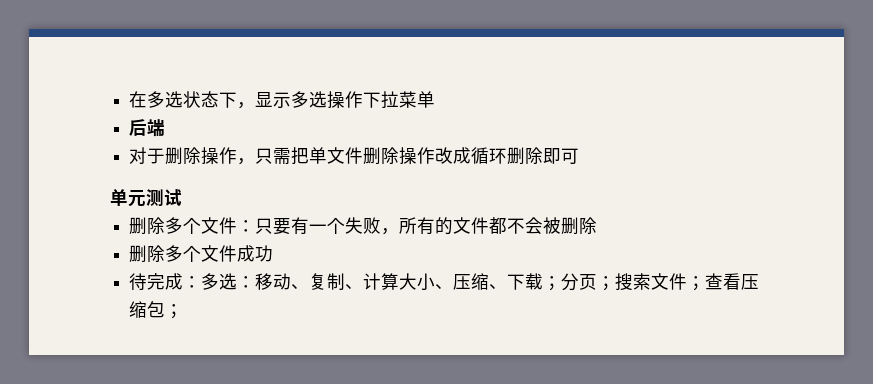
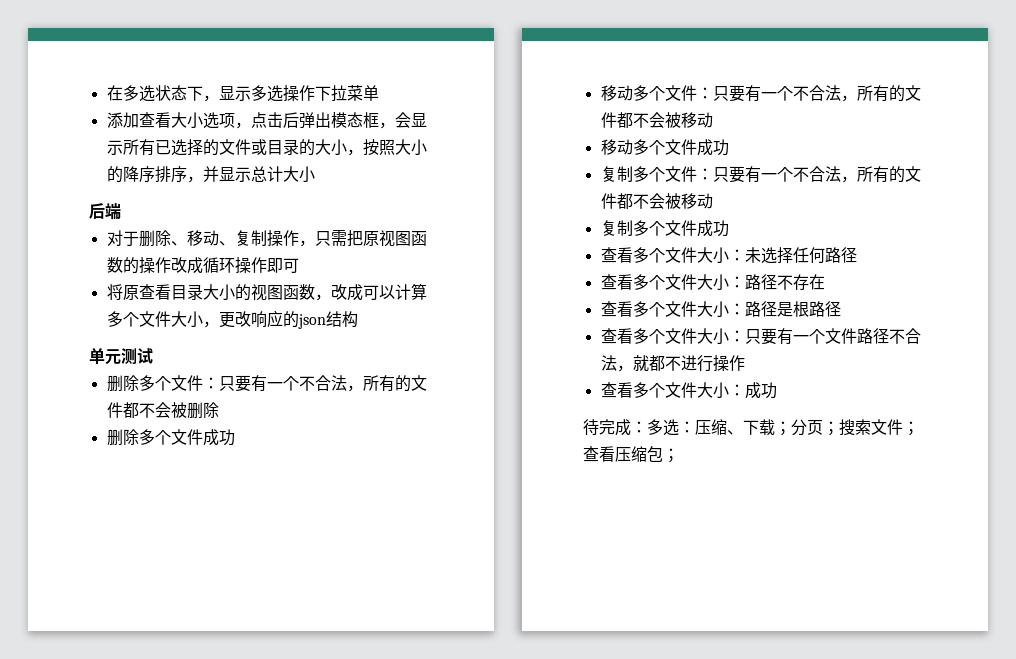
+ 添加查看大小选项，点击后弹出模态框，会显示所有已选择的文件或目录的大小，按照大小的降序排序，并显示总计大小
  后端
- 对于删除操作，只需把单文件删除操作改成循环删除即可
+ 对于删除、移动、复制操作，只需把原视图函数的操作改成循环操作即可
+ 将原查看目录大小的视图函数，改成可以计算多个文件大小，更改响应的json结构
- 删除多个文件：只要有一个失败，所有的文件都不会被删除
+ 删除多个文件：只要有一个不合法，所有的文件都不会被删除
- 待完成：多选：移动、复制、计算大小、压缩、下载；分页；搜索文件；查看压缩包；
+ 移动多个文件：只要有一个不合法，所有的文件都不会被移动
+ 移动多个文件成功
+ 复制多个文件：只要有一个不合法，所有的文件都不会被移动
+ 复制多个文件成功
+ 查看多个文件大小：未选择任何路径
+ 查看多个文件大小：路径不存在
+ 查看多个文件大小：路径是根路径
+ 查看多个文件大小：只要有一个文件路径不合法，就都不进行操作
+ 查看多个文件大小：成功
+ 待完成：多选：压缩、下载；分页；搜索文件；查看压缩包；

